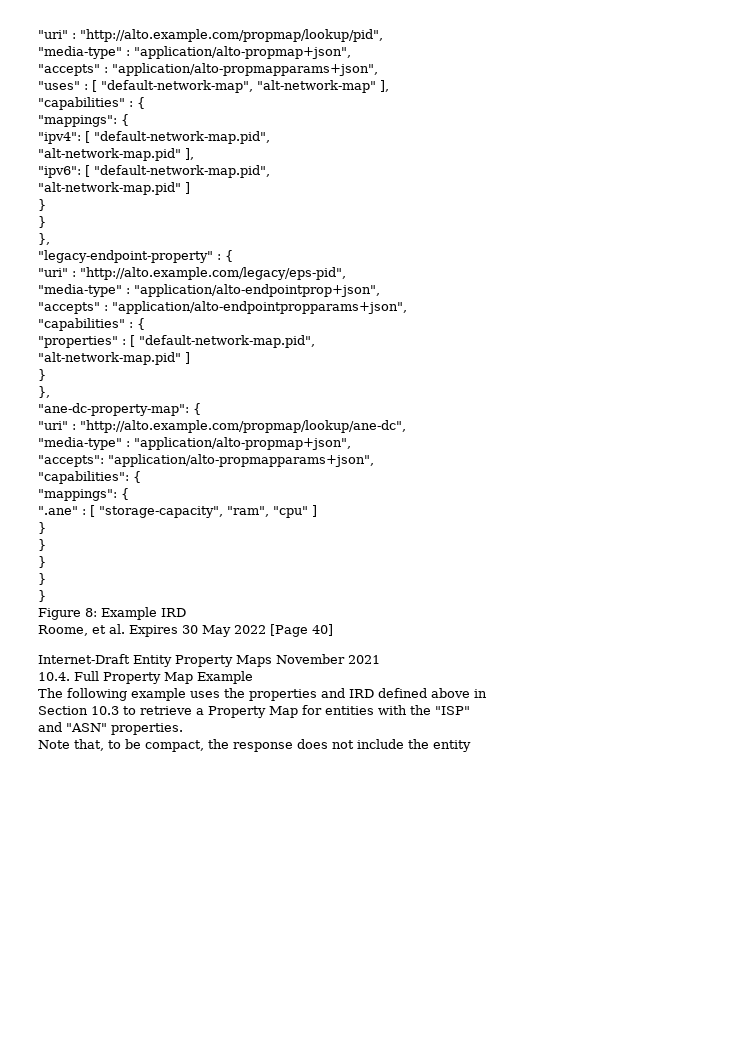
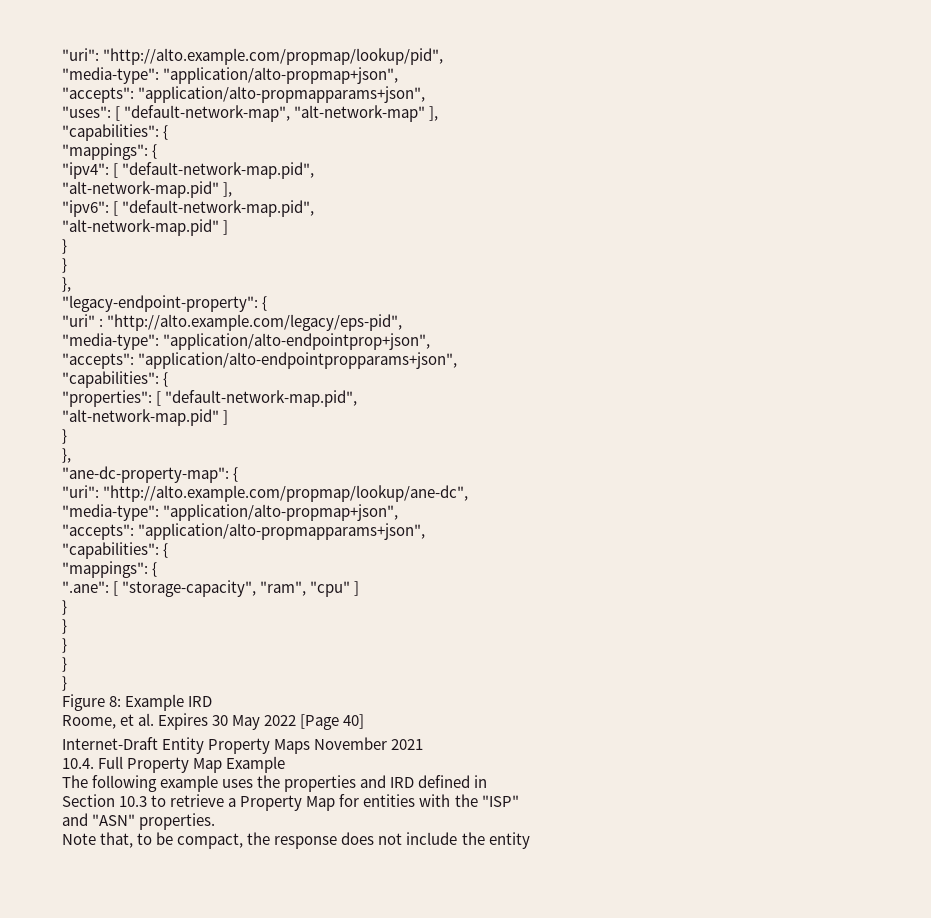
- "uri" : "http://alto.example.com/propmap/lookup/pid",
- "media-type" : "application/alto-propmap+json",
- "accepts" : "application/alto-propmapparams+json",
- "uses" : [ "default-network-map", "alt-network-map" ],
- "capabilities" : {
+ "uri": "http://alto.example.com/propmap/lookup/pid",
+ "media-type": "application/alto-propmap+json",
+ "accepts": "application/alto-propmapparams+json",
+ "uses": [ "default-network-map", "alt-network-map" ],
+ "capabilities": {
- "legacy-endpoint-property" : {
+ "legacy-endpoint-property": {
- "media-type" : "application/alto-endpointprop+json",
+ "media-type": "application/alto-endpointprop+json",
- "accepts" : "application/alto-endpointpropparams+json",
- "capabilities" : {
- "properties" : [ "default-network-map.pid",
+ "accepts": "application/alto-endpointpropparams+json",
+ "capabilities": {
+ "properties": [ "default-network-map.pid",
- "uri" : "http://alto.example.com/propmap/lookup/ane-dc",
- "media-type" : "application/alto-propmap+json",
+ "uri": "http://alto.example.com/propmap/lookup/ane-dc",
+ "media-type": "application/alto-propmap+json",
- ".ane" : [ "storage-capacity", "ram", "cpu" ]
+ ".ane": [ "storage-capacity", "ram", "cpu" ]
- The following example uses the properties and IRD defined above in
+ The following example uses the properties and IRD defined in

